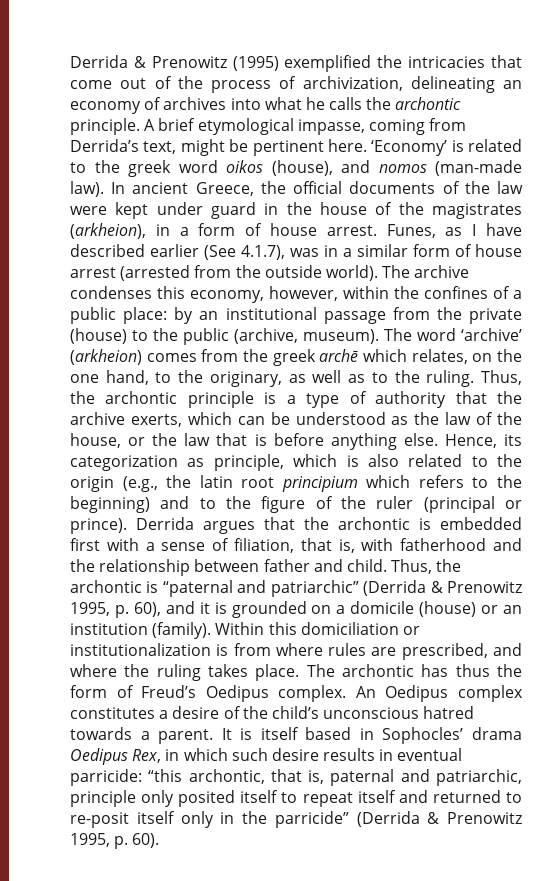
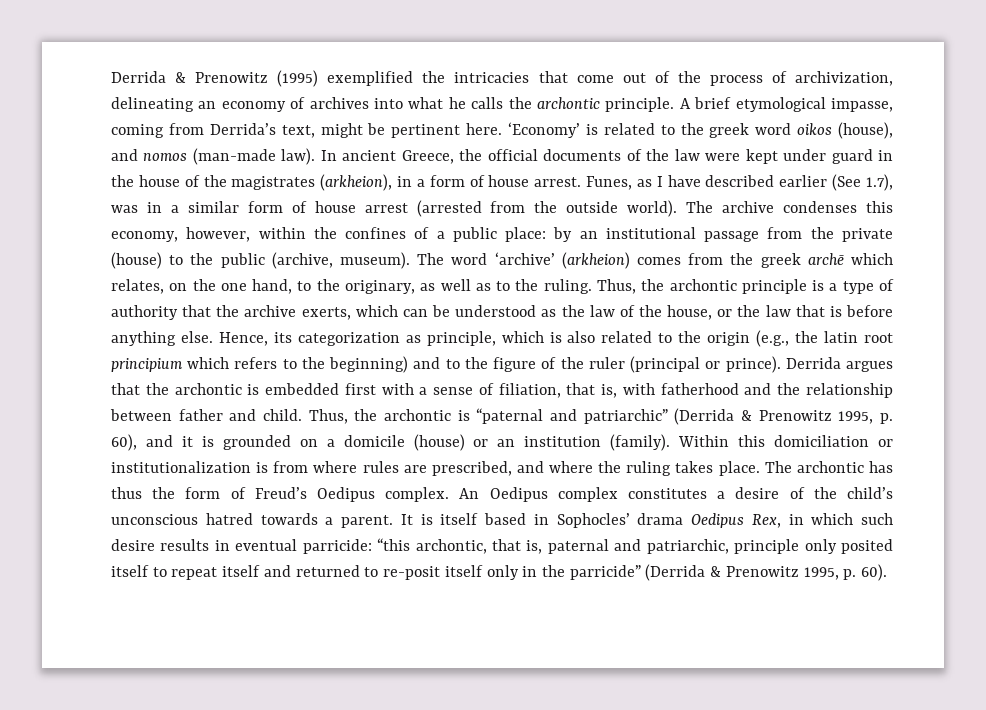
- Funes, as I have described earlier (See 4.1.7), was in a similar form of house arrest (arrested from the outside world).
+ Funes, as I have described earlier (See 1.7), was in a similar form of house arrest (arrested from the outside world).

